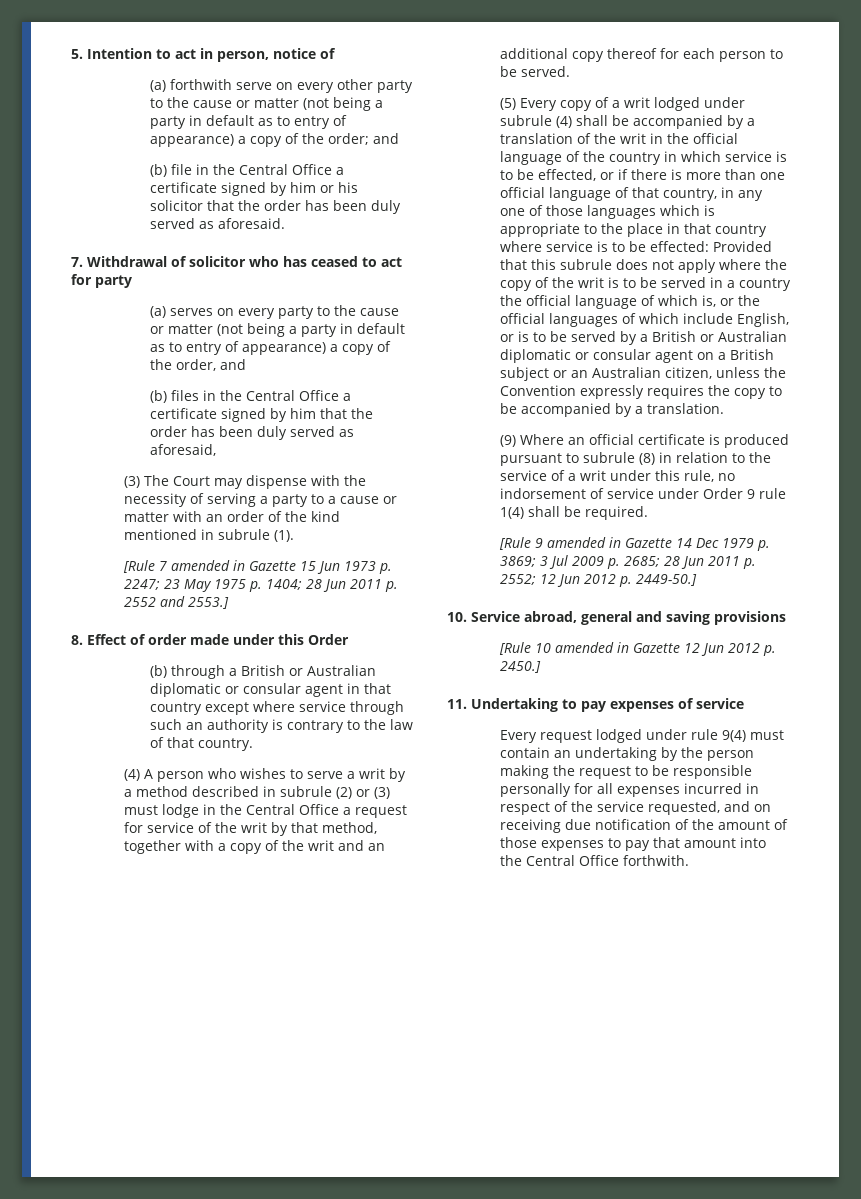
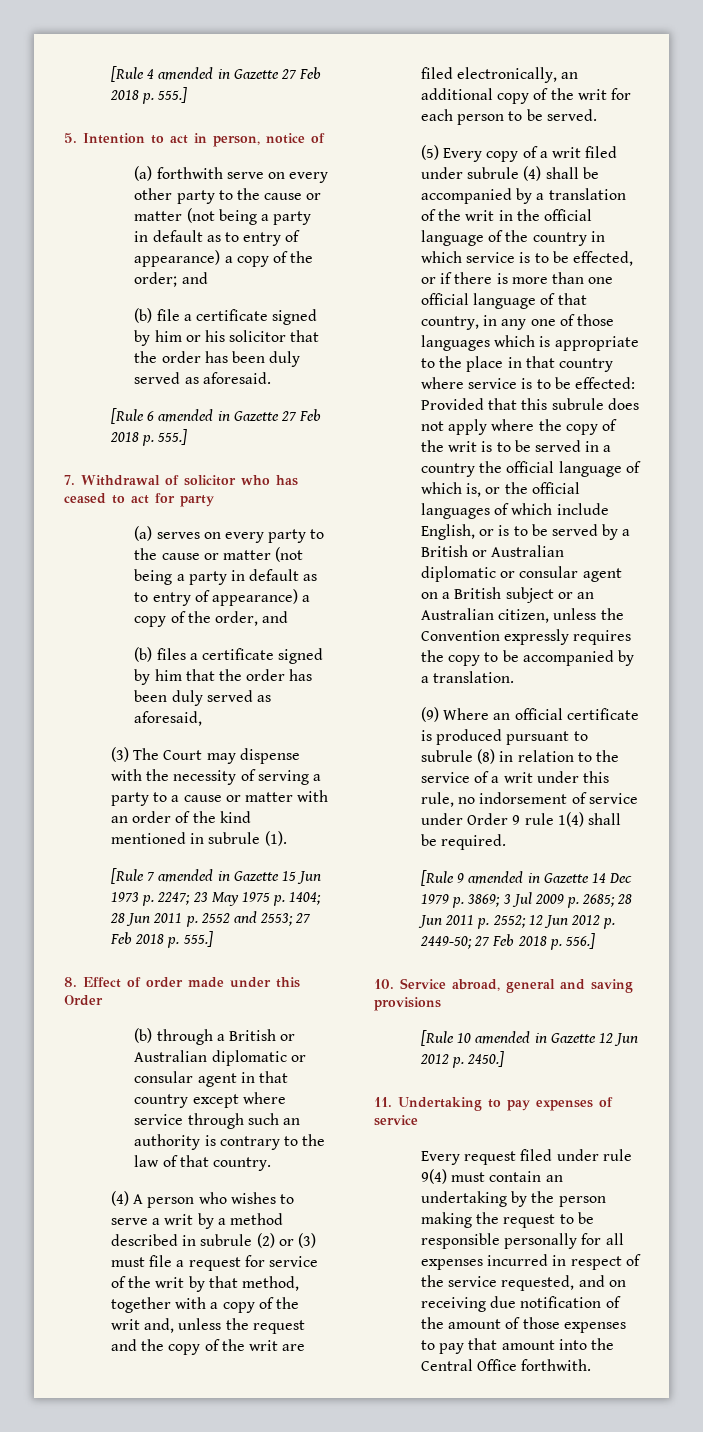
+ [Rule 4 amended in Gazette 27 Feb 2018 p. 555.]
- (b) file in the Central Office a certificate signed by him or his solicitor that the order has been duly served as aforesaid.
+ (b) file a certificate signed by him or his solicitor that the order has been duly served as aforesaid.
+ [Rule 6 amended in Gazette 27 Feb 2018 p. 555.]
- (b) files in the Central Office a certificate signed by him that the order has been duly served as aforesaid,
+ (b) files a certificate signed by him that the order has been duly served as aforesaid,
- [Rule 7 amended in Gazette 15 Jun 1973 p. 2247; 23 May 1975 p. 1404; 28 Jun 2011 p. 2552 and 2553.]
+ [Rule 7 amended in Gazette 15 Jun 1973 p. 2247; 23 May 1975 p. 1404; 28 Jun 2011 p. 2552 and 2553; 27 Feb 2018 p. 555.]
- (4) A person who wishes to serve a writ by a method described in subrule (2) or (3) must lodge in the Central Office a request for service of the writ by that method, together with a copy of the writ and an additional copy thereof for each person to be served.
+ (4) A person who wishes to serve a writ by a method described in subrule (2) or (3) must file a request for service of the writ by that method, together with a copy of the writ and, unless the request and the copy of the writ are filed electronically, an additional copy of the writ for each person to be served.
- (5) Every copy of a writ lodged under subrule (4) shall be accompanied by a translation of the writ in the official language of the country in which service is to be effected, or if there is more than one official language of that country, in any one of those languages which is appropriate to the place in that country where service is to be effected:
+ (5) Every copy of a writ filed under subrule (4) shall be accompanied by a translation of the writ in the official language of the country in which service is to be effected, or if there is more than one official language of that country, in any one of those languages which is appropriate to the place in that country where service is to be effected:
- [Rule 9 amended in Gazette 14 Dec 1979 p. 3869; 3 Jul 2009 p. 2685; 28 Jun 2011 p. 2552; 12 Jun 2012 p. 2449-50.]
+ [Rule 9 amended in Gazette 14 Dec 1979 p. 3869; 3 Jul 2009 p. 2685; 28 Jun 2011 p. 2552; 12 Jun 2012 p. 2449-50; 27 Feb 2018 p. 556.]
- Every request lodged under rule 9(4) must contain an undertaking by the person making the request to be responsible personally for all expenses incurred in respect of the service requested, and on receiving due notification of the amount of those expenses to pay that amount into the Central Office forthwith.
+ Every request filed under rule 9(4) must contain an undertaking by the person making the request to be responsible personally for all expenses incurred in respect of the service requested, and on receiving due notification of the amount of those expenses to pay that amount into the Central Office forthwith.

